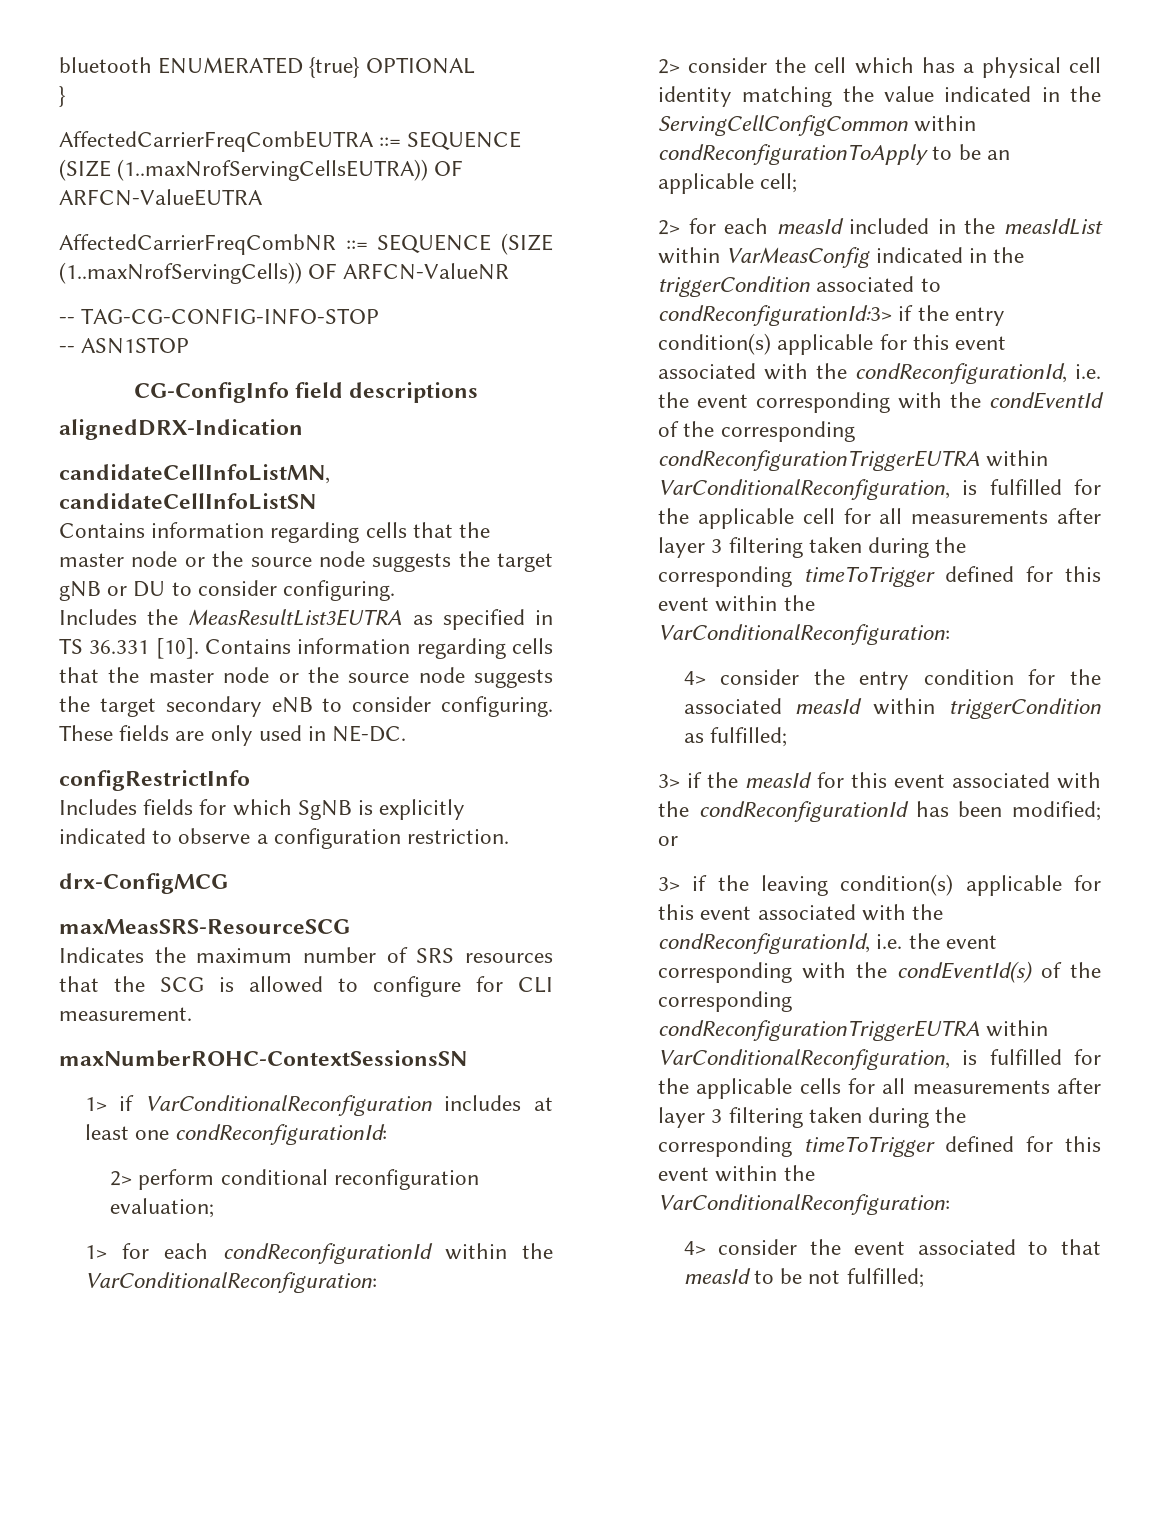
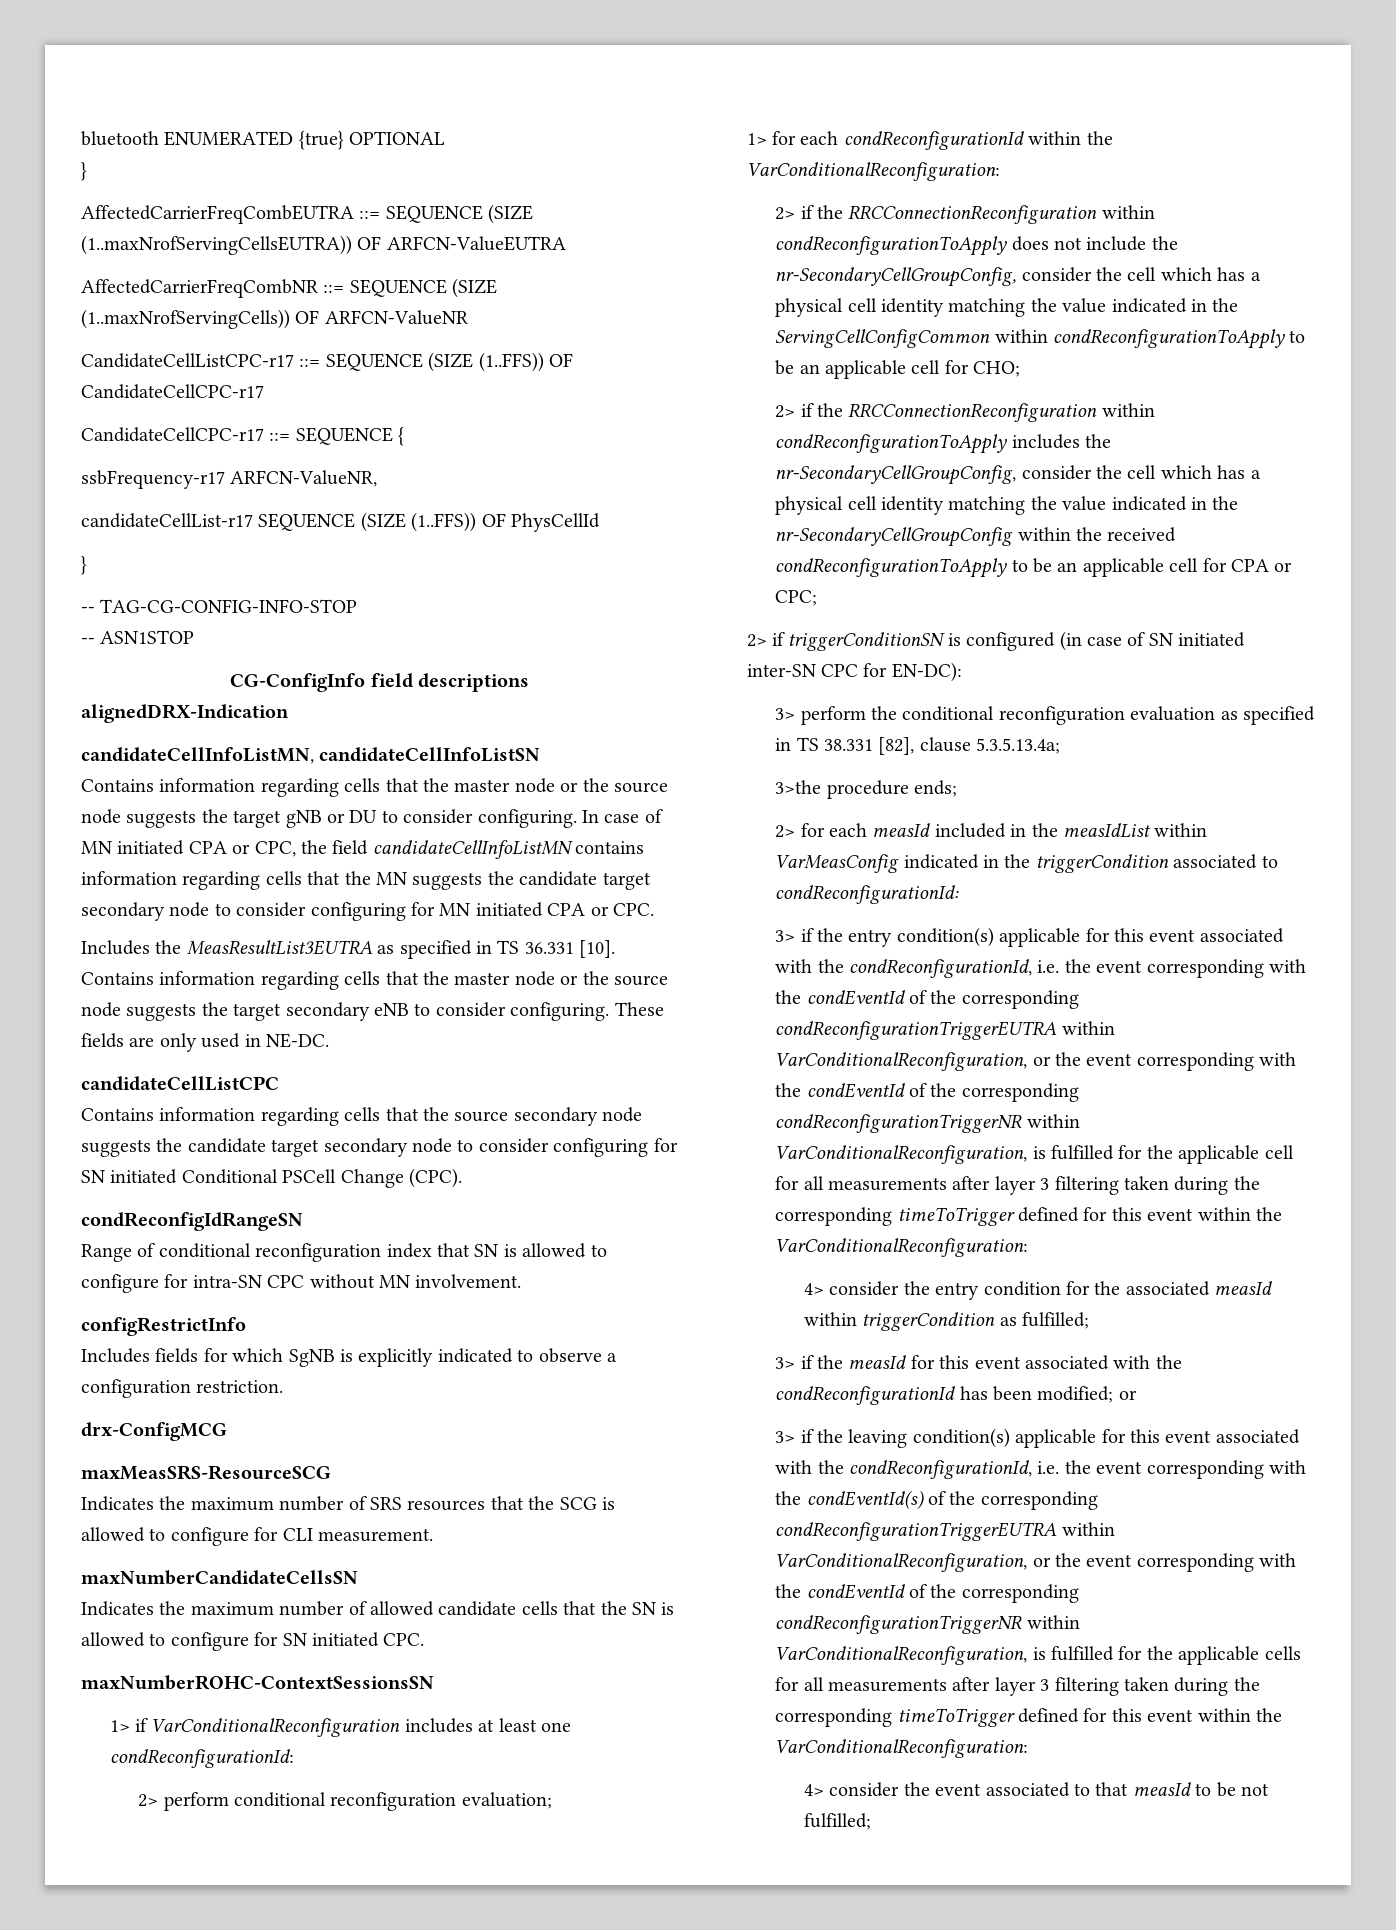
+ CandidateCellListCPC-r17 ::= SEQUENCE (SIZE (1..FFS)) OF CandidateCellCPC-r17
+ CandidateCellCPC-r17 ::= SEQUENCE {
+ ssbFrequency-r17 ARFCN-ValueNR,
+ candidateCellList-r17 SEQUENCE (SIZE (1..FFS)) OF PhysCellId
+ }
+ In case of MN initiated CPA or CPC, the field candidateCellInfoListMN contains information regarding cells that the MN suggests the candidate target secondary node to consider configuring for MN initiated CPA or CPC.
+ candidateCellListCPC
+ Contains information regarding cells that the source secondary node suggests the candidate target secondary node to consider configuring for SN initiated Conditional PSCell Change (CPC).
+ condReconfigIdRangeSN
+ Range of conditional reconfiguration index that SN is allowed to configure for intra-SN CPC without MN involvement.
+ maxNumberCandidateCellsSN
+ Indicates the maximum number of allowed candidate cells that the SN is allowed to configure for SN initiated CPC.
- 2> consider the cell which has a physical cell identity matching the value indicated in the ServingCellConfigCommon within condReconfigurationToApply to be an applicable cell;
+ 2> if the RRCConnectionReconfiguration within condReconfigurationToApply does not include the nr-SecondaryCellGroupConfig, consider the cell which has a physical cell identity matching the value indicated in the ServingCellConfigCommon within condReconfigurationToApply to be an applicable cell for CHO;
+ 2> if the RRCConnectionReconfiguration within condReconfigurationToApply includes the nr-SecondaryCellGroupConfig, consider the cell which has a physical cell identity matching the value indicated in the nr-SecondaryCellGroupConfig within the received condReconfigurationToApply to be an applicable cell for CPA or CPC;
+ 2> if triggerConditionSN is configured (in case of SN initiated inter-SN CPC for EN-DC):
+ 3> perform the conditional reconfiguration evaluation as specified in TS 38.331 [82], clause 5.3.5.13.4a;
+ 3>the procedure ends;
- 2> for each measId included in the measIdList within VarMeasConfig indicated in the triggerCondition associated to condReconfigurationId:3> if the entry condition(s) applicable for this event associated with the condReconfigurationId, i.e. the event corresponding with the condEventId of the corresponding condReconfigurationTriggerEUTRA within VarConditionalReconfiguration, is fulfilled for the applicable cell for all measurements after layer 3 filtering taken during the corresponding timeToTrigger defined for this event within the VarConditionalReconfiguration:
+ 2> for each measId included in the measIdList within VarMeasConfig indicated in the triggerCondition associated to condReconfigurationId:
+ 3> if the entry condition(s) applicable for this event associated with the condReconfigurationId, i.e. the event corresponding with the condEventId of the corresponding condReconfigurationTriggerEUTRA within VarConditionalReconfiguration, or the event corresponding with the condEventId of the corresponding condReconfigurationTriggerNR within VarConditionalReconfiguration, is fulfilled for the applicable cell for all measurements after layer 3 filtering taken during the corresponding timeToTrigger defined for this event within the VarConditionalReconfiguration:
- 3> if the leaving condition(s) applicable for this event associated with the condReconfigurationId, i.e. the event corresponding with the condEventId(s) of the corresponding condReconfigurationTriggerEUTRA within VarConditionalReconfiguration, is fulfilled for the applicable cells for all measurements after layer 3 filtering taken during the corresponding timeToTrigger defined for this event within the VarConditionalReconfiguration:
+ 3> if the leaving condition(s) applicable for this event associated with the condReconfigurationId, i.e. the event corresponding with the condEventId(s) of the corresponding condReconfigurationTriggerEUTRA within VarConditionalReconfiguration, or the event corresponding with the condEventId of the corresponding condReconfigurationTriggerNR within VarConditionalReconfiguration, is fulfilled for the applicable cells for all measurements after layer 3 filtering taken during the corresponding timeToTrigger defined for this event within the VarConditionalReconfiguration:

